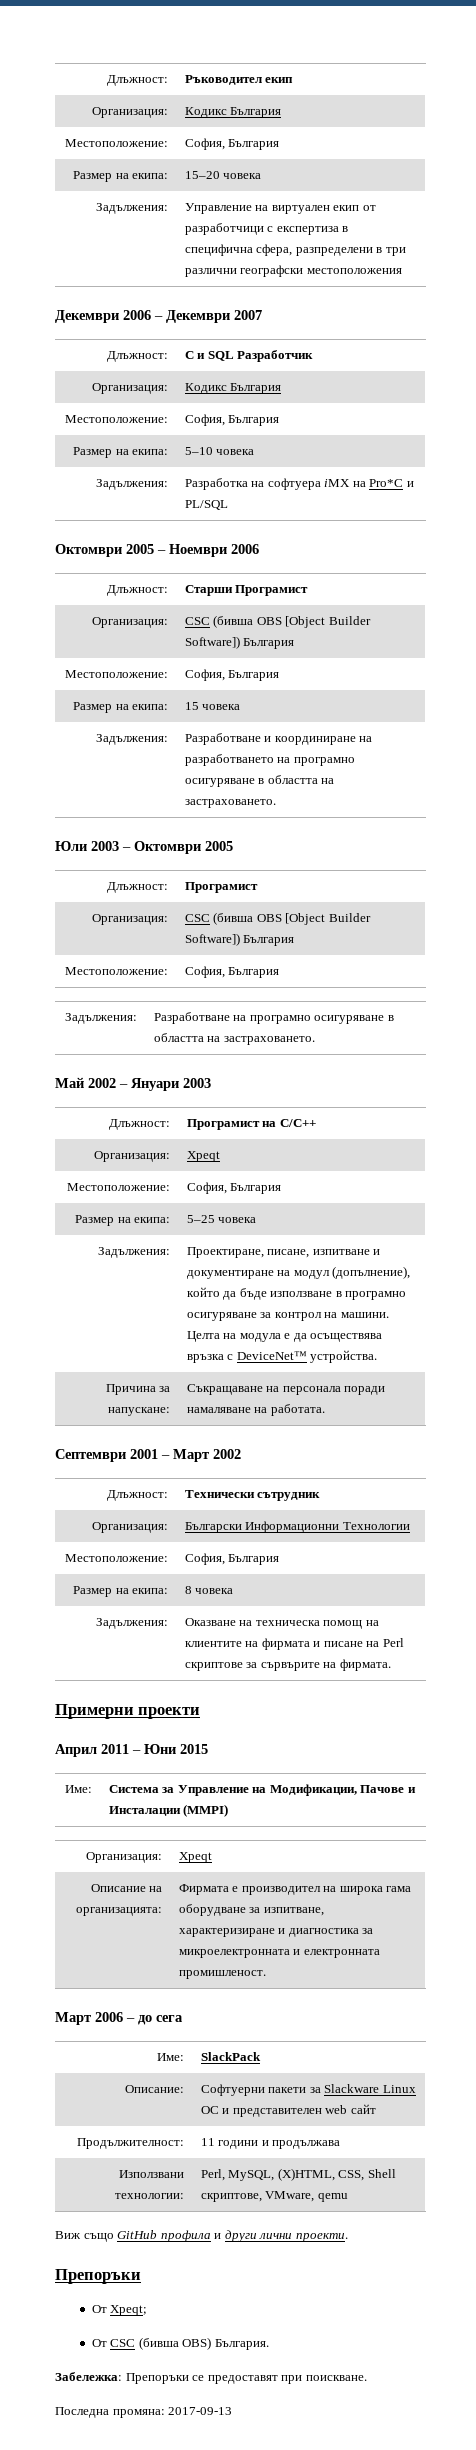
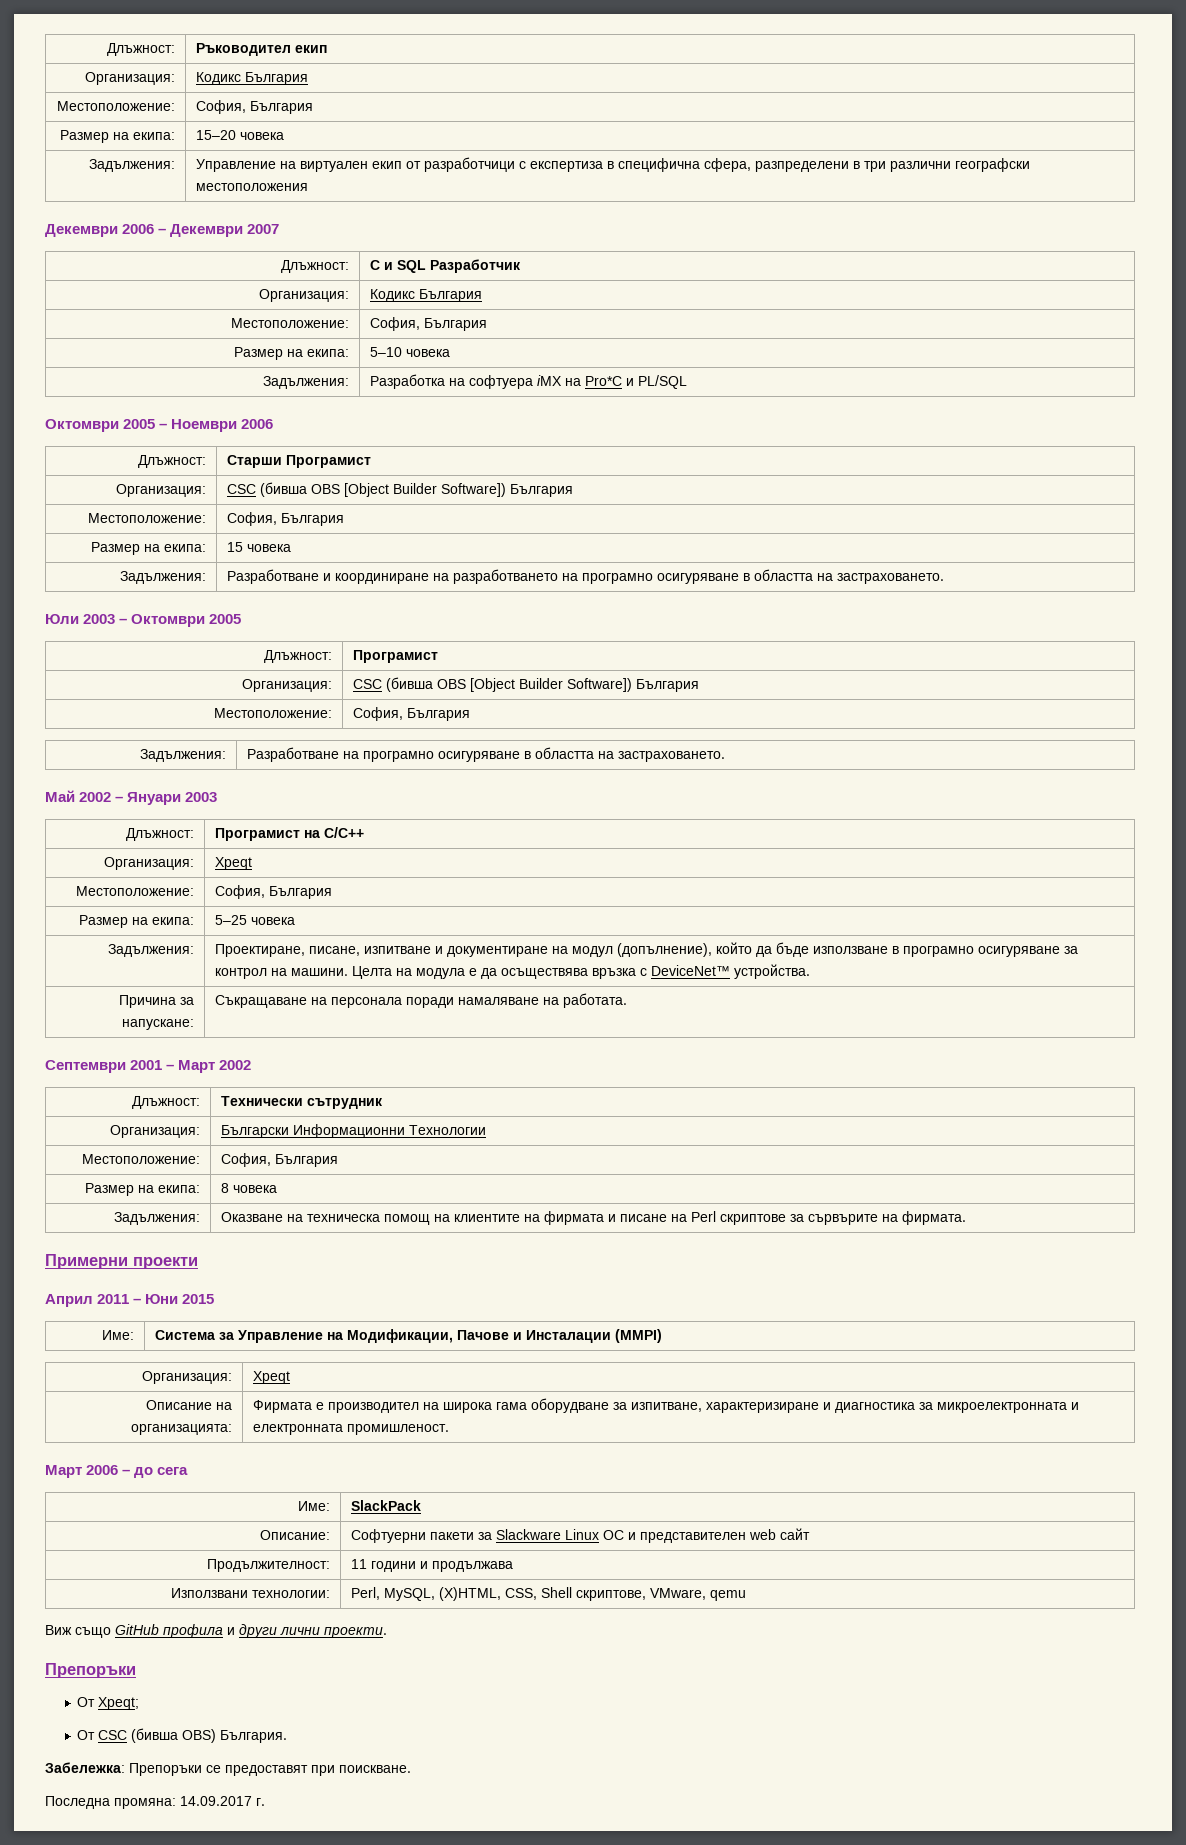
- Последна промяна: 2017-09-13
+ Последна промяна: 14.09.2017 г.

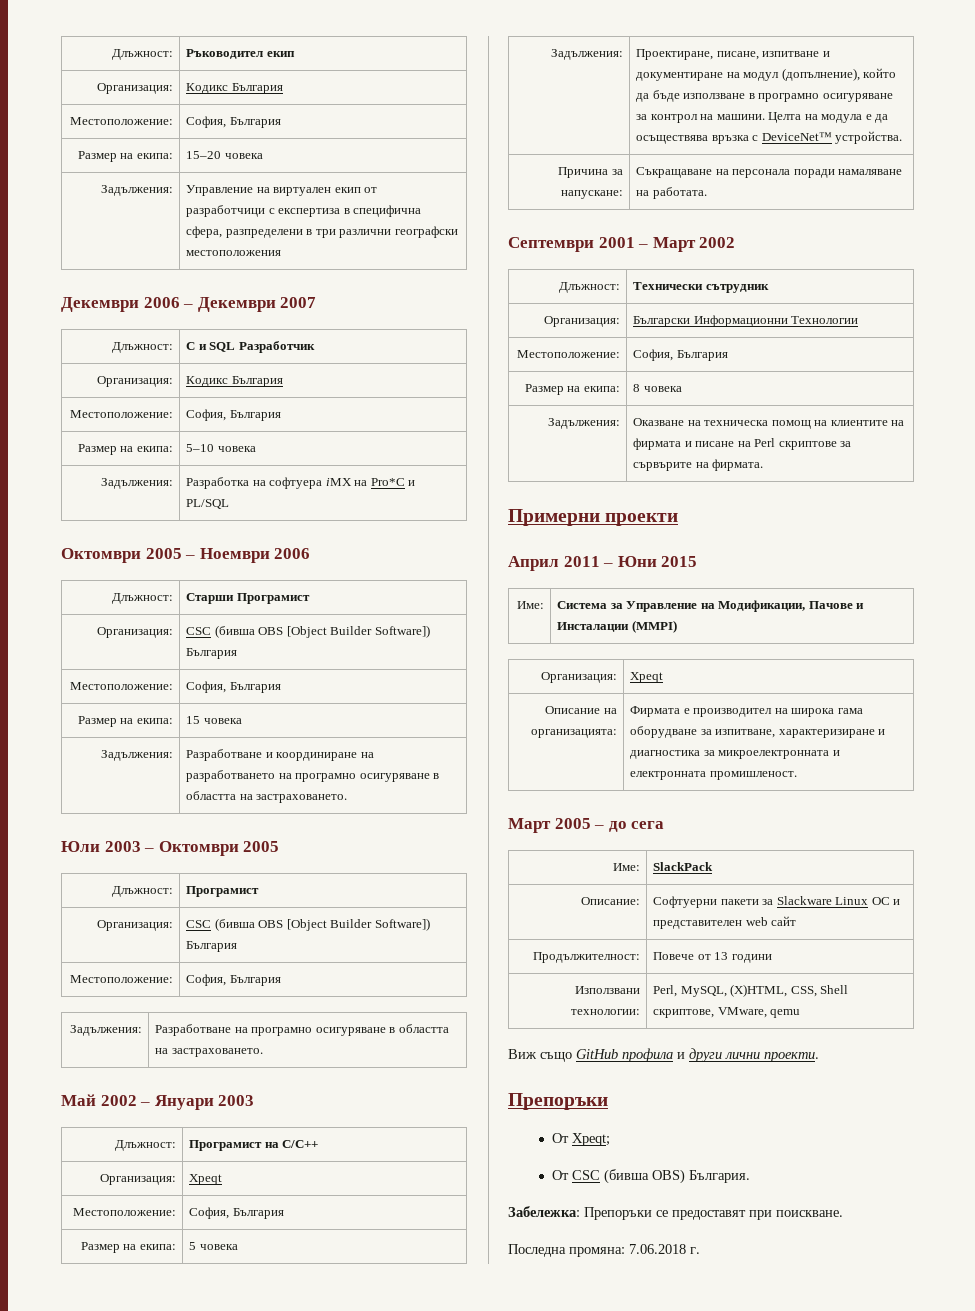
- Размер на екипа: | 5–25 човека
+ Размер на екипа: | 5 човека
- Март 2006 – до сега
+ Март 2005 – до сега
- Продължителност: | 11 години и продължава
+ Продължителност: | Повече от 13 години
- Последна промяна: 14.09.2017 г.
+ Последна промяна: 7.06.2018 г.

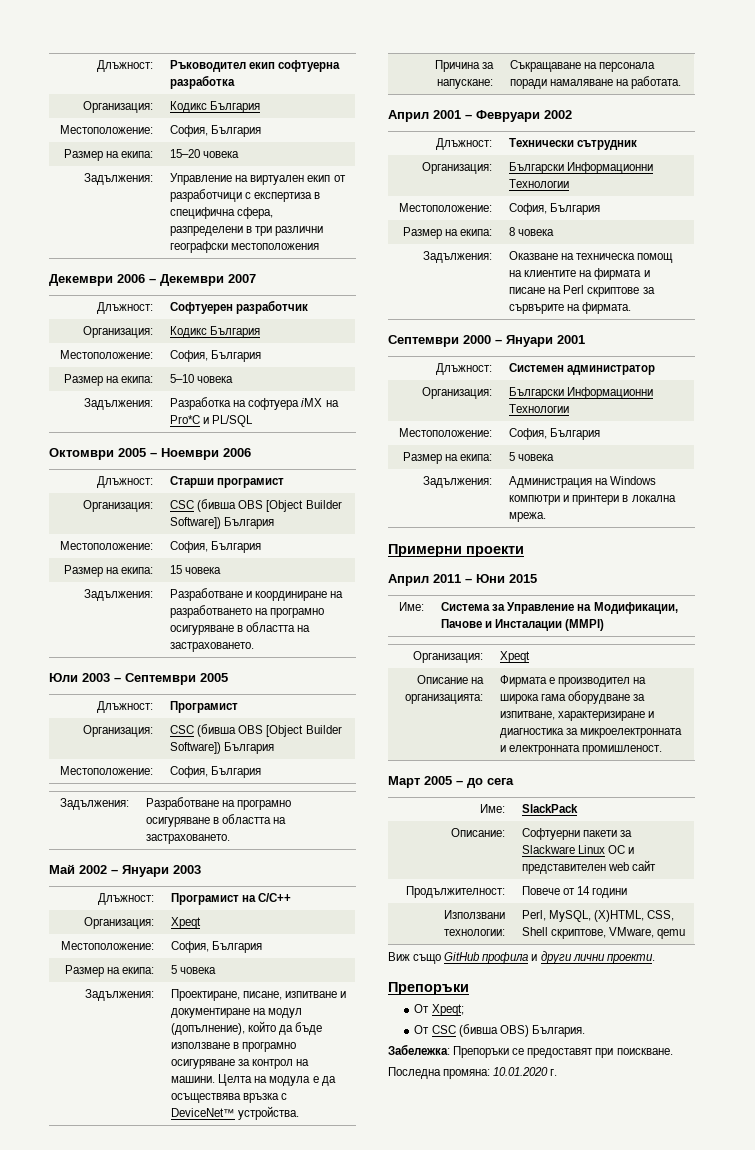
- Длъжност: | Ръководител екип
+ Длъжност: | Ръководител екип софтуерна разработка
- Длъжност: | C и SQL Разработчик
+ Длъжност: | Софтуерен разработчик
- Длъжност: | Старши Програмист
+ Длъжност: | Старши програмист
- Юли 2003 – Октомври 2005
+ Юли 2003 – Септември 2005
- Септември 2001 – Март 2002
+ Април 2001 – Февруари 2002
+ Септември 2000 – Януари 2001
+ Длъжност: | Системен администратор
+ Организация: | Български Информационни Технологии
+ Местоположение: | София, България
+ Размер на екипа: | 5 човека
+ Задължения: | Администрация на Windows компютри и принтери в локална мрежа.
- Продължителност: | Повече от 13 години
+ Продължителност: | Повече от 14 години
- Последна промяна: 7.06.2018 г.
+ Последна промяна: 10.01.2020 г.

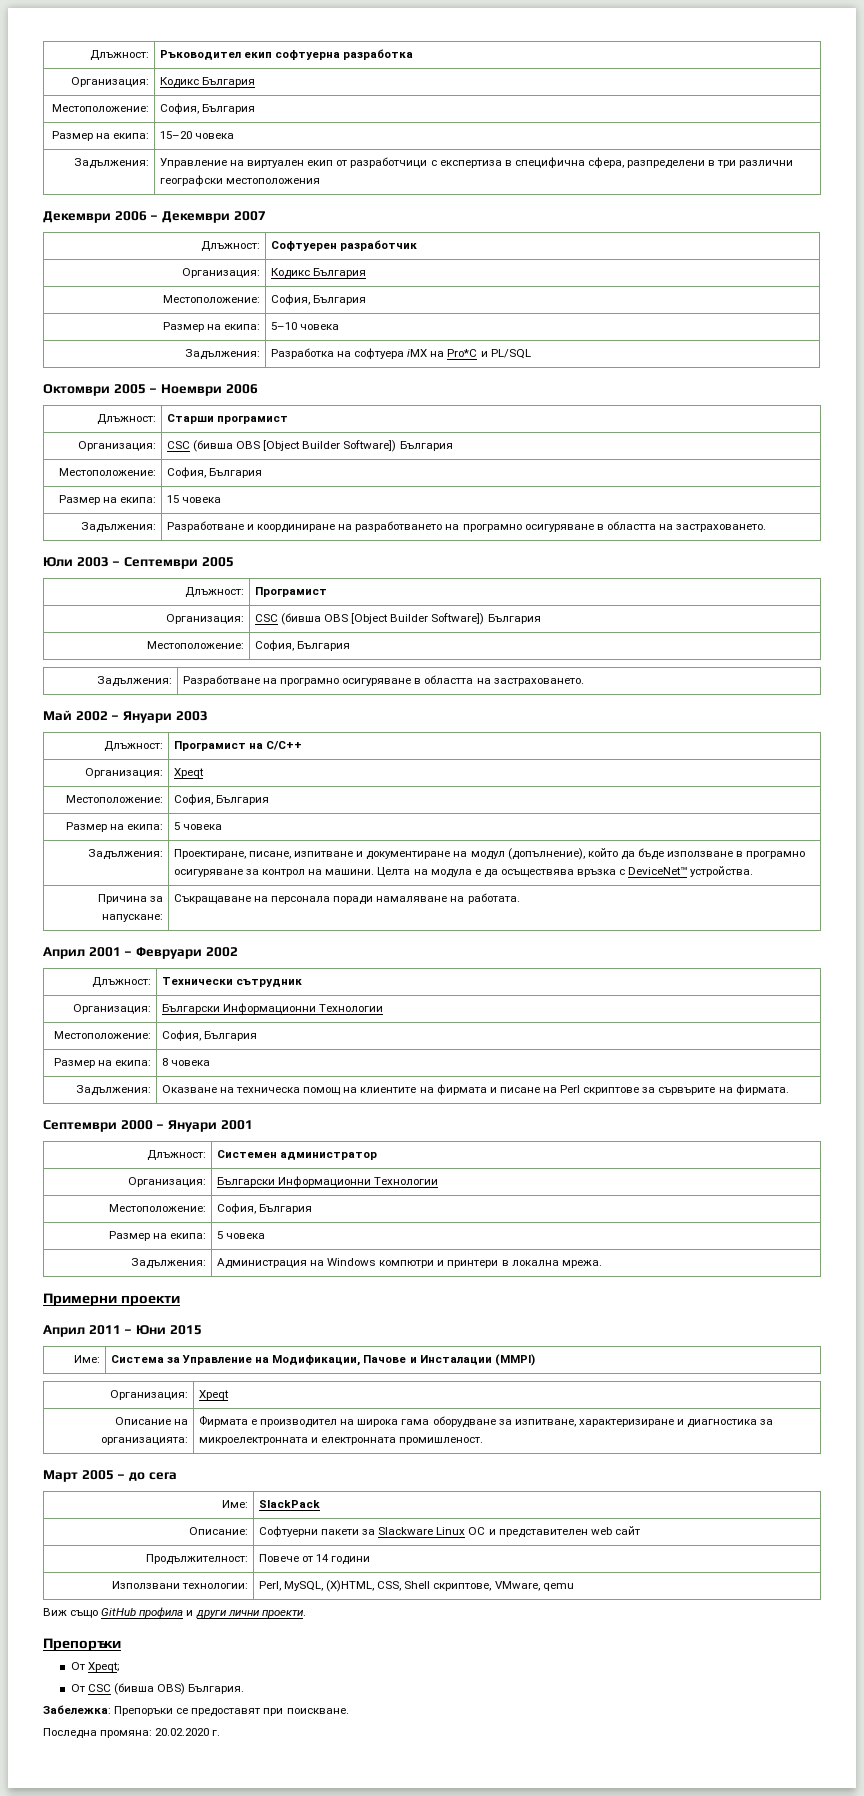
- Последна промяна: 10.01.2020 г.
+ Последна промяна: 20.02.2020 г.

